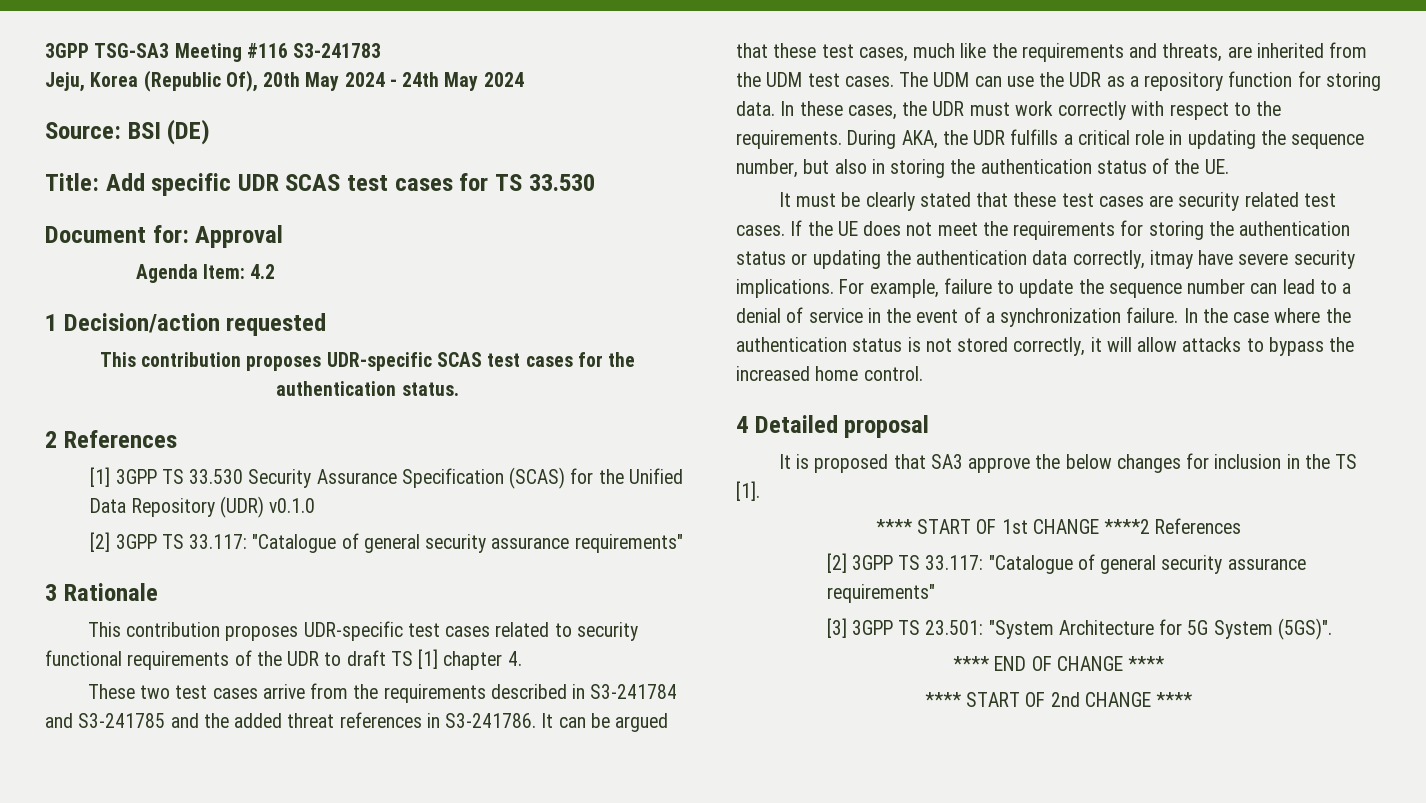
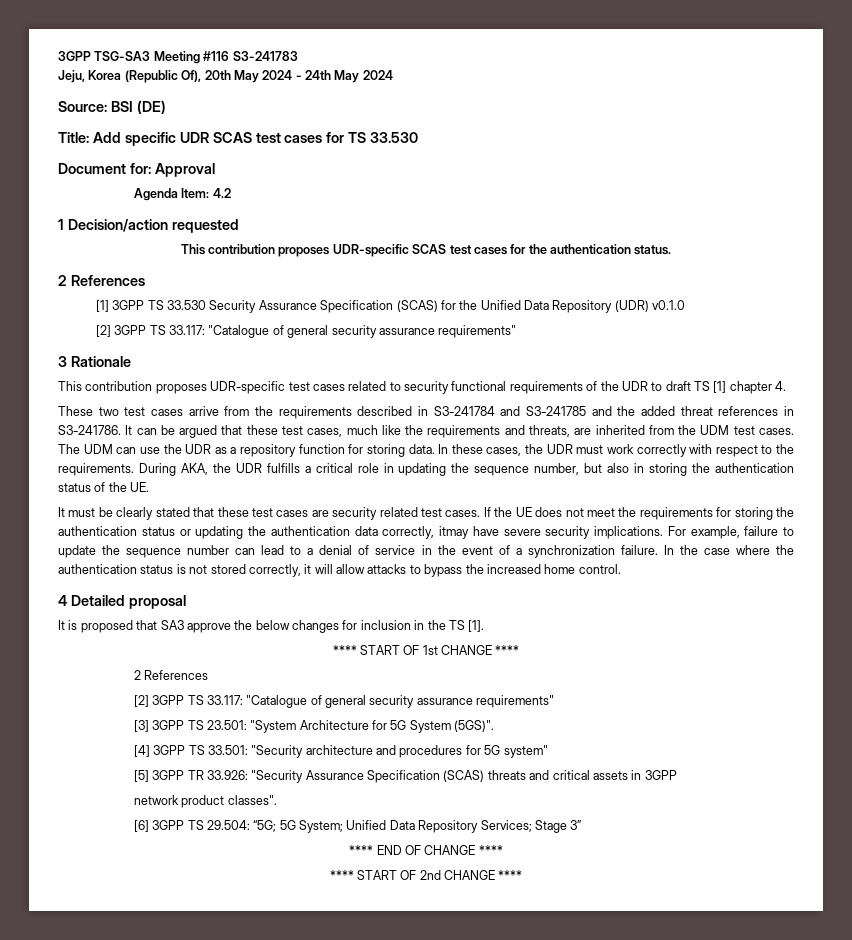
- **** START OF 1st CHANGE ****2 References
+ **** START OF 1st CHANGE ****
+ 2 References
+ [4] 3GPP TS 33.501: "Security architecture and procedures for 5G system"
+ [5] 3GPP TR 33.926: "Security Assurance Specification (SCAS) threats and critical assets in 3GPP
+ network product classes".
+ [6] 3GPP TS 29.504: “5G; 5G System; Unified Data Repository Services; Stage 3”

